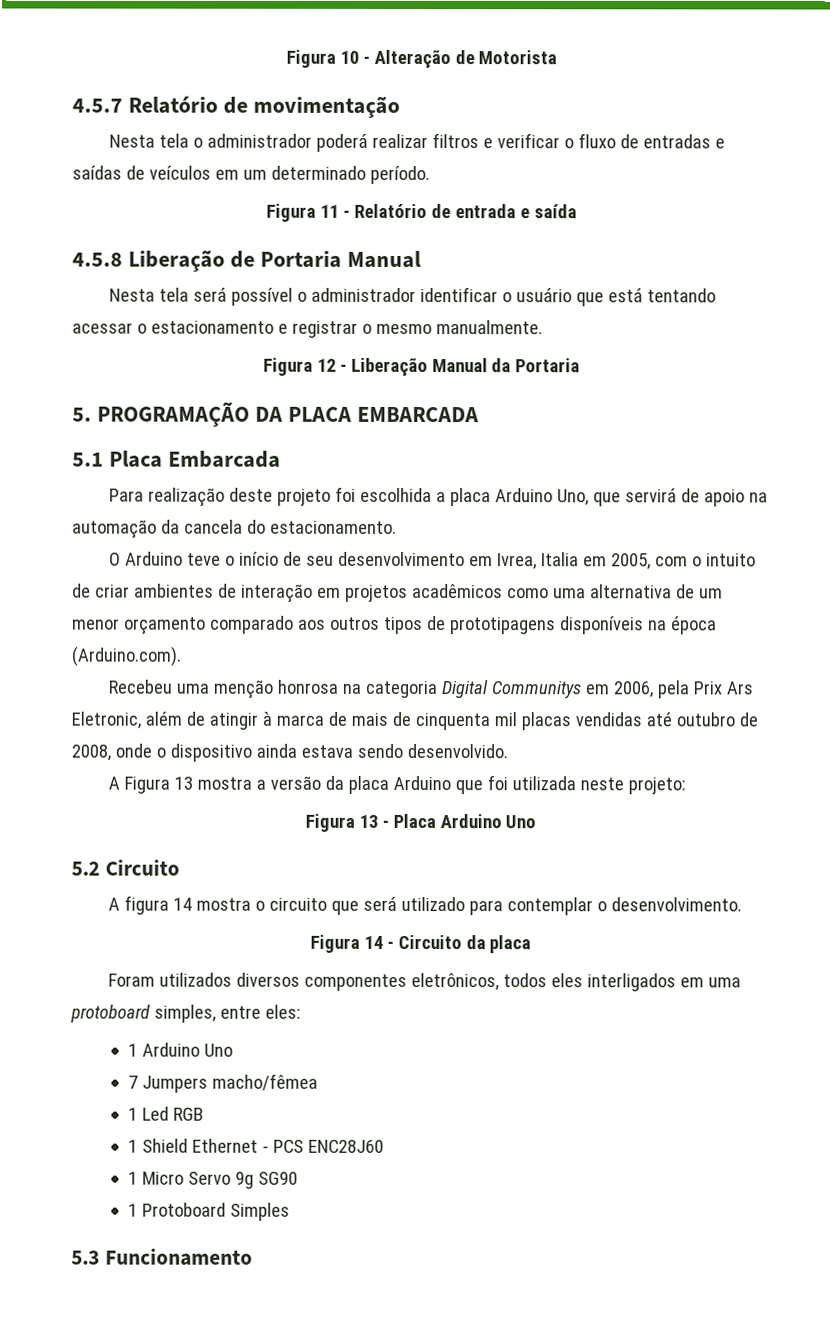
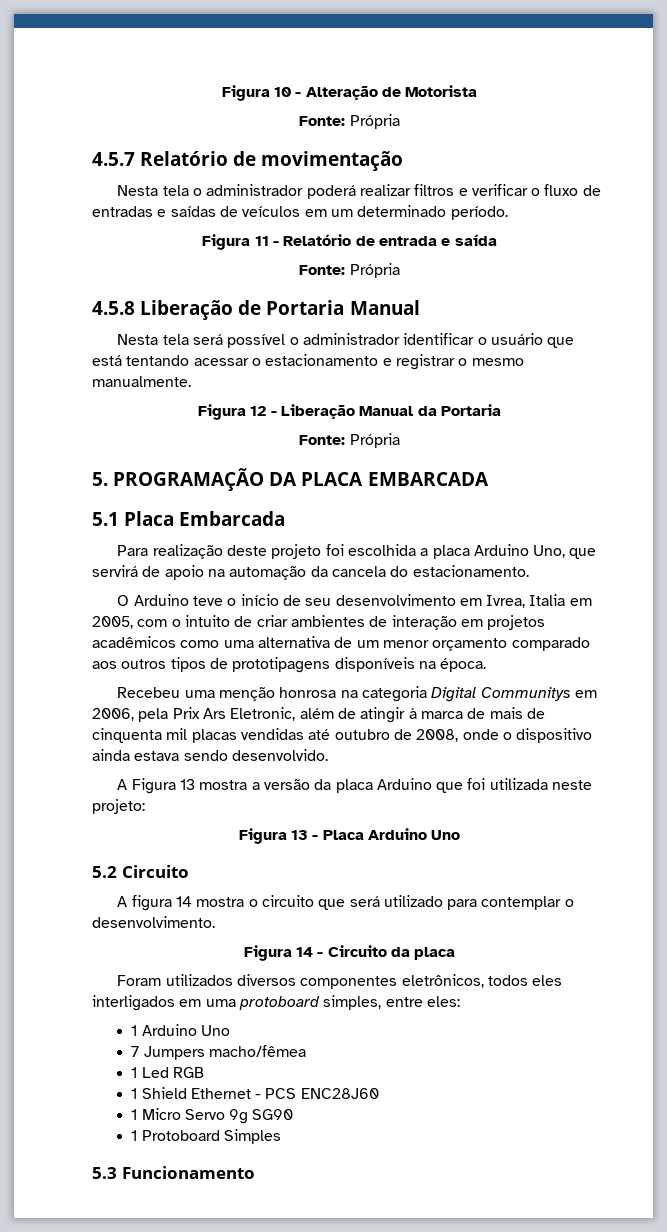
  Figura 10 - Alteração de Motorista
+ Fonte: Própria
  Figura 11 - Relatório de entrada e saída
+ Fonte: Própria
  Figura 12 - Liberação Manual da Portaria
+ Fonte: Própria
- O Arduino teve o início de seu desenvolvimento em Ivrea, Italia em 2005, com o intuito de criar ambientes de interação em projetos acadêmicos como uma alternativa de um menor orçamento comparado aos outros tipos de prototipagens disponíveis na época (Arduino.com).
+ O Arduino teve o início de seu desenvolvimento em Ivrea, Italia em 2005, com o intuito de criar ambientes de interação em projetos acadêmicos como uma alternativa de um menor orçamento comparado aos outros tipos de prototipagens disponíveis na época.

